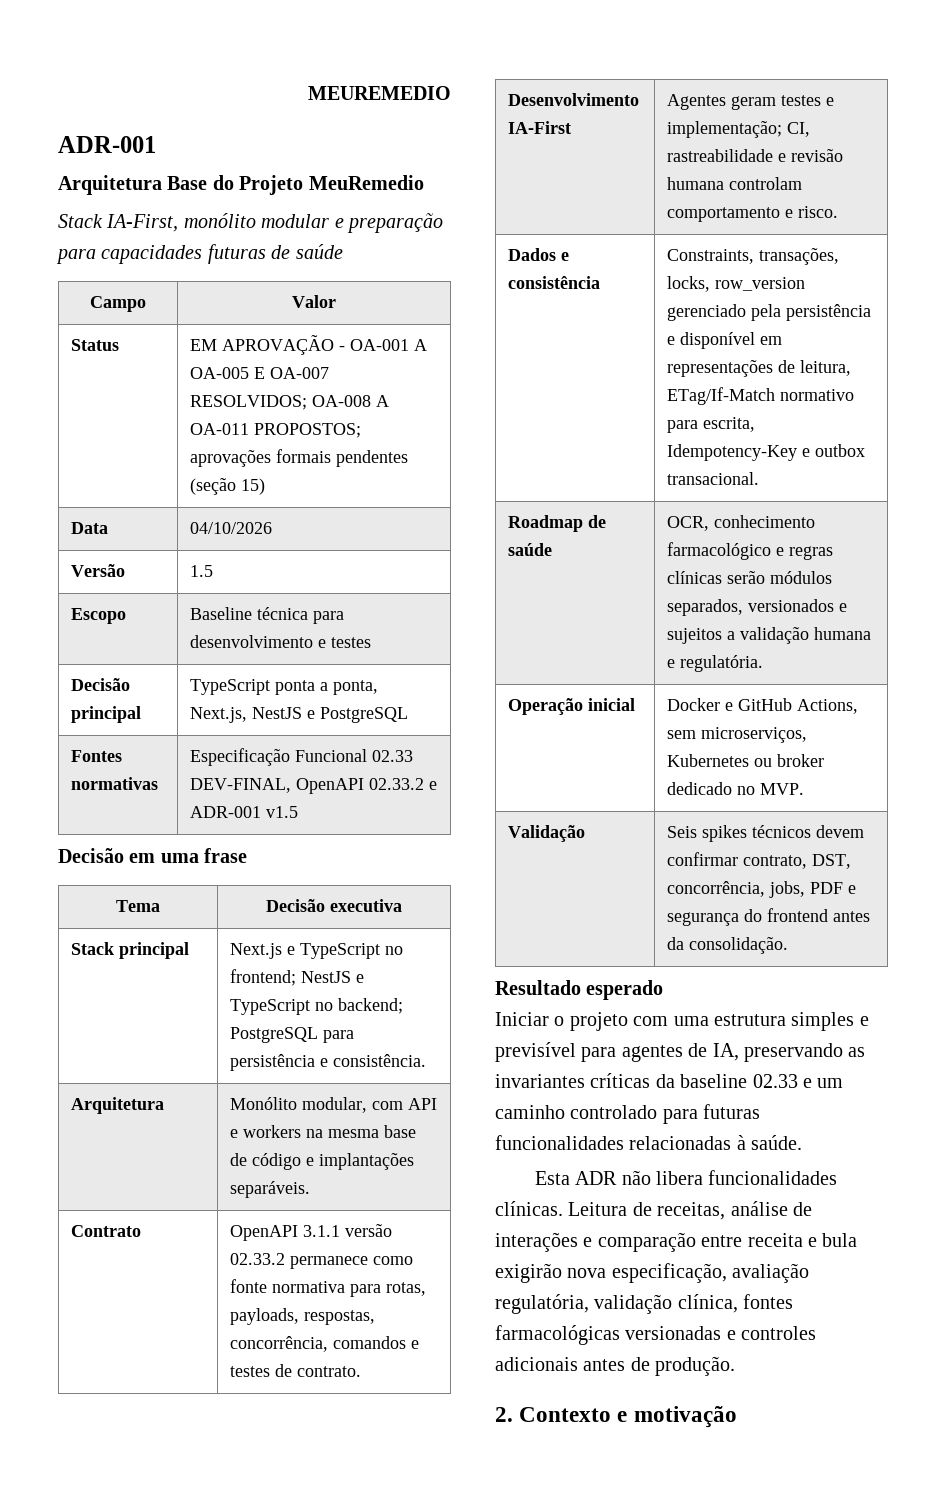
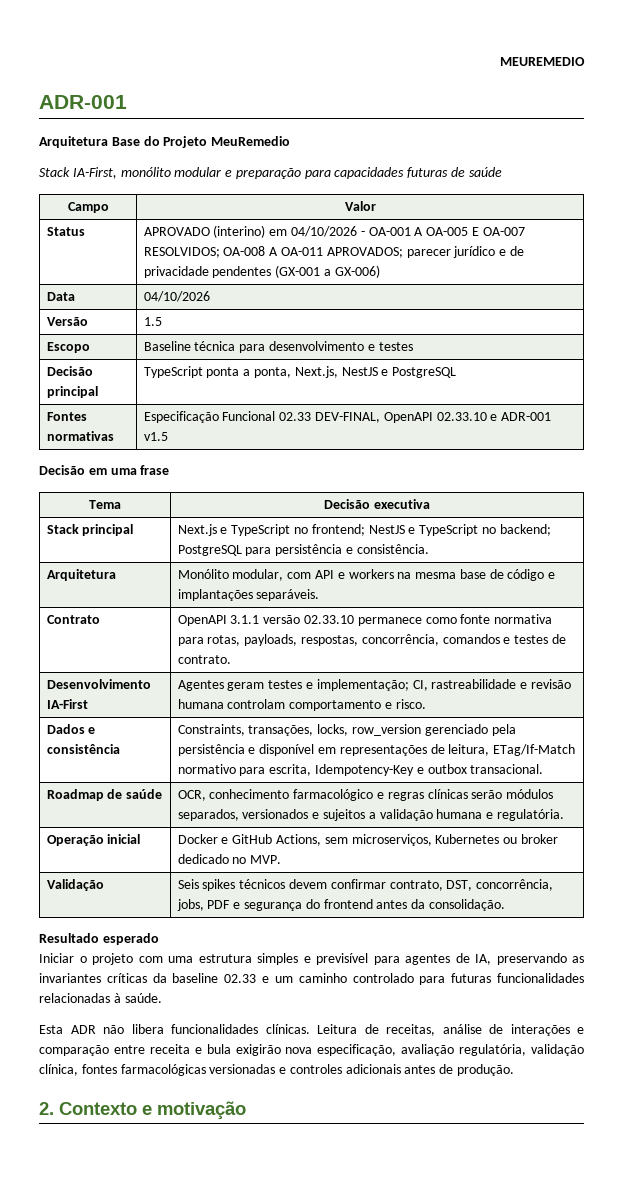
- Status | EM APROVAÇÃO - OA-001 A OA-005 E OA-007 RESOLVIDOS; OA-008 A OA-011 PROPOSTOS; aprovações formais pendentes (seção 15)
+ Status | APROVADO (interino) em 04/10/2026 - OA-001 A OA-005 E OA-007 RESOLVIDOS; OA-008 A OA-011 APROVADOS; parecer jurídico e de privacidade pendentes (GX-001 a GX-006)
- Fontes normativas | Especificação Funcional 02.33 DEV-FINAL, OpenAPI 02.33.2 e ADR-001 v1.5
+ Fontes normativas | Especificação Funcional 02.33 DEV-FINAL, OpenAPI 02.33.10 e ADR-001 v1.5
- Contrato | OpenAPI 3.1.1 versão 02.33.2 permanece como fonte normativa para rotas, payloads, respostas, concorrência, comandos e testes de contrato.
+ Contrato | OpenAPI 3.1.1 versão 02.33.10 permanece como fonte normativa para rotas, payloads, respostas, concorrência, comandos e testes de contrato.

